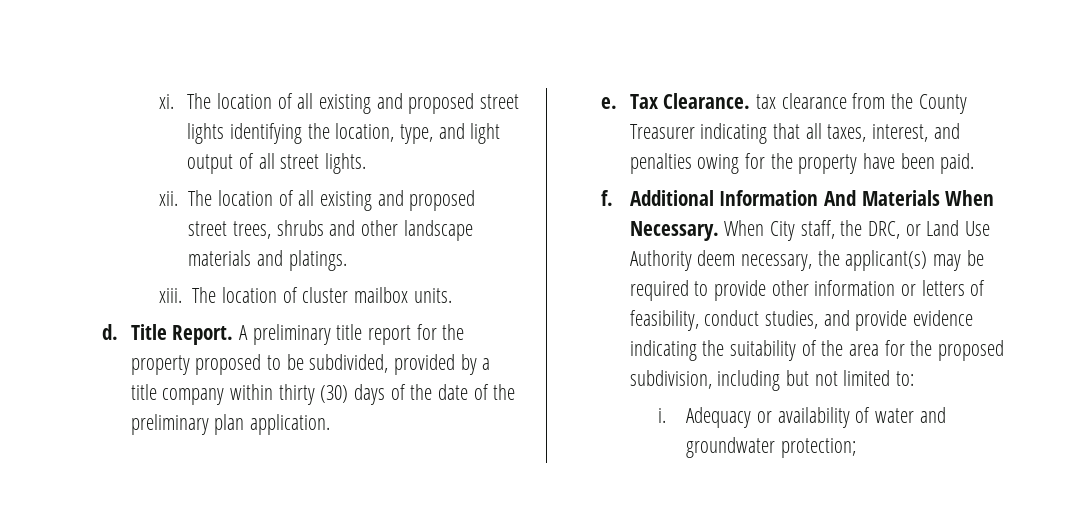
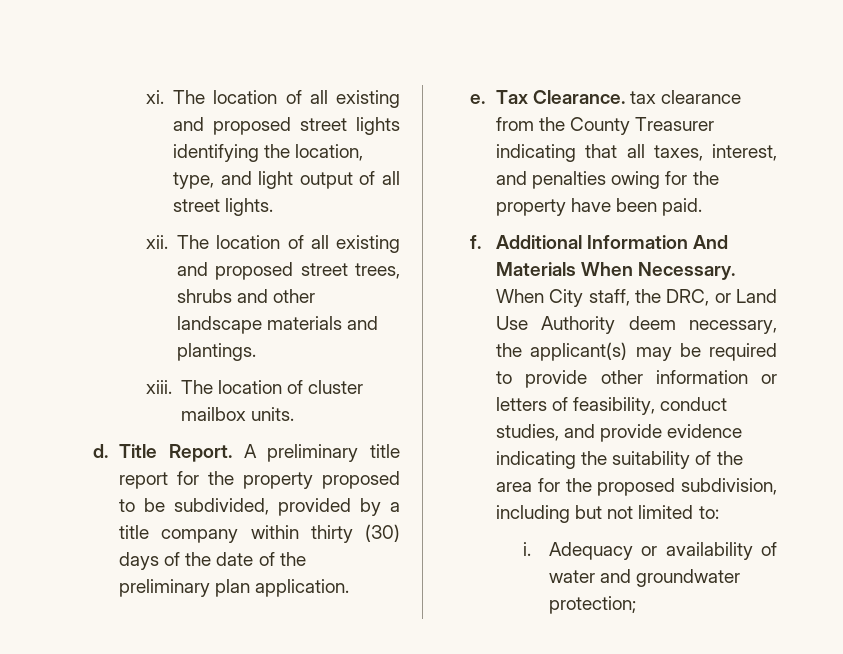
- The location of all existing and proposed street trees, shrubs and other landscape materials and platings.
+ The location of all existing and proposed street trees, shrubs and other landscape materials and plantings.

